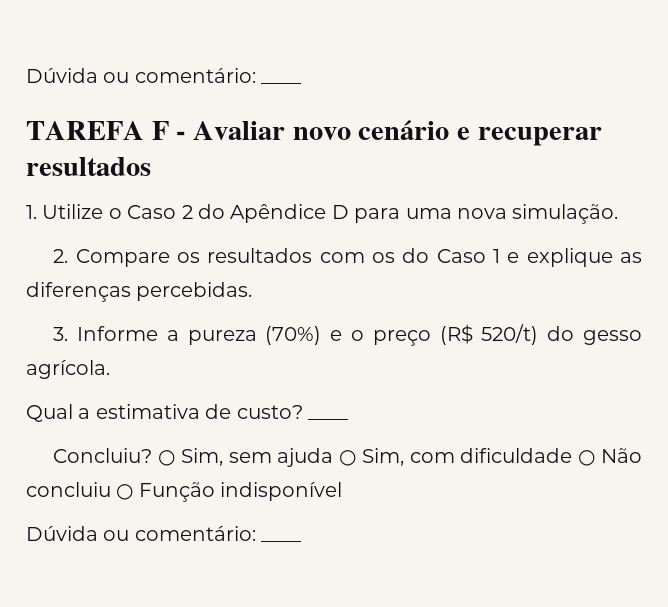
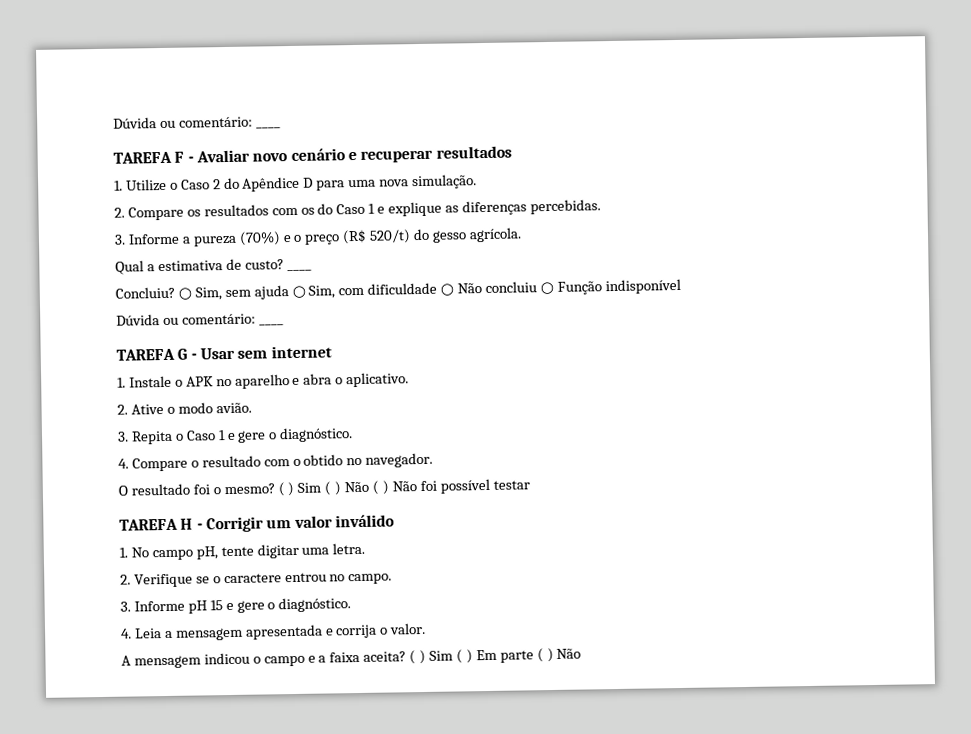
+ TAREFA G - Usar sem internet
+ 1. Instale o APK no aparelho e abra o aplicativo.
+ 2. Ative o modo avião.
+ 3. Repita o Caso 1 e gere o diagnóstico.
+ 4. Compare o resultado com o obtido no navegador.
+ O resultado foi o mesmo? ( ) Sim ( ) Não ( ) Não foi possível testar
+ TAREFA H - Corrigir um valor inválido
+ 1. No campo pH, tente digitar uma letra.
+ 2. Verifique se o caractere entrou no campo.
+ 3. Informe pH 15 e gere o diagnóstico.
+ 4. Leia a mensagem apresentada e corrija o valor.
+ A mensagem indicou o campo e a faixa aceita? ( ) Sim ( ) Em parte ( ) Não

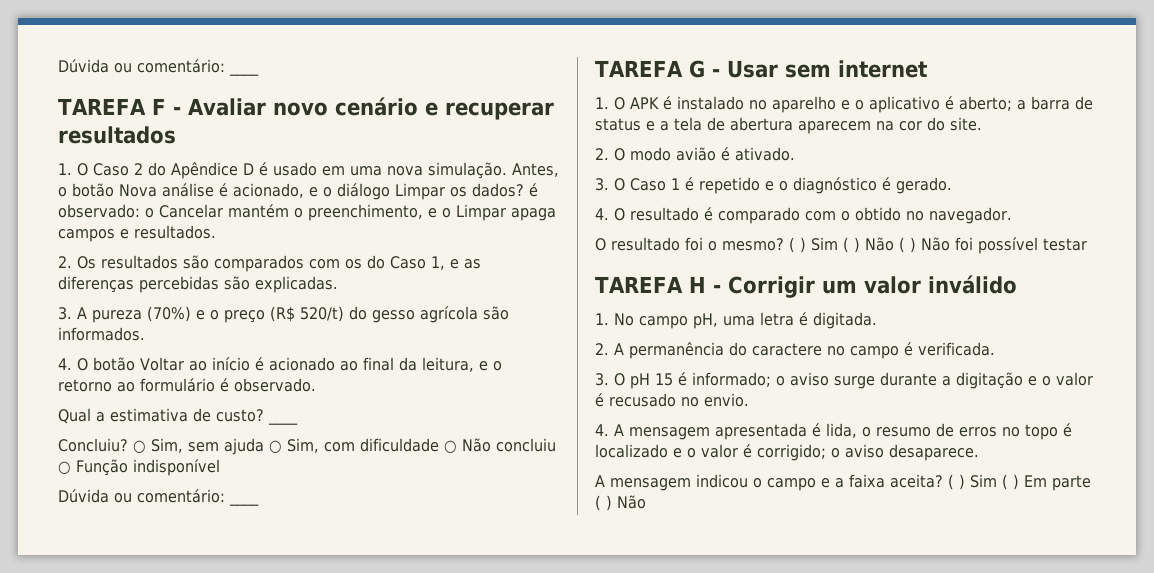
- 1. Utilize o Caso 2 do Apêndice D para uma nova simulação.
- 2. Compare os resultados com os do Caso 1 e explique as diferenças percebidas.
- 3. Informe a pureza (70%) e o preço (R$ 520/t) do gesso agrícola.
+ 1. O Caso 2 do Apêndice D é usado em uma nova simulação. Antes, o botão Nova análise é acionado, e o diálogo Limpar os dados? é observado: o Cancelar mantém o preenchimento, e o Limpar apaga campos e resultados.
+ 2. Os resultados são comparados com os do Caso 1, e as diferenças percebidas são explicadas.
+ 3. A pureza (70%) e o preço (R$ 520/t) do gesso agrícola são informados.
+ 4. O botão Voltar ao início é acionado ao final da leitura, e o retorno ao formulário é observado.
- 1. Instale o APK no aparelho e abra o aplicativo.
- 2. Ative o modo avião.
- 3. Repita o Caso 1 e gere o diagnóstico.
- 4. Compare o resultado com o obtido no navegador.
+ 1. O APK é instalado no aparelho e o aplicativo é aberto; a barra de status e a tela de abertura aparecem na cor do site.
+ 2. O modo avião é ativado.
+ 3. O Caso 1 é repetido e o diagnóstico é gerado.
+ 4. O resultado é comparado com o obtido no navegador.
- 1. No campo pH, tente digitar uma letra.
- 2. Verifique se o caractere entrou no campo.
- 3. Informe pH 15 e gere o diagnóstico.
- 4. Leia a mensagem apresentada e corrija o valor.
+ 1. No campo pH, uma letra é digitada.
+ 2. A permanência do caractere no campo é verificada.
+ 3. O pH 15 é informado; o aviso surge durante a digitação e o valor é recusado no envio.
+ 4. A mensagem apresentada é lida, o resumo de erros no topo é localizado e o valor é corrigido; o aviso desaparece.

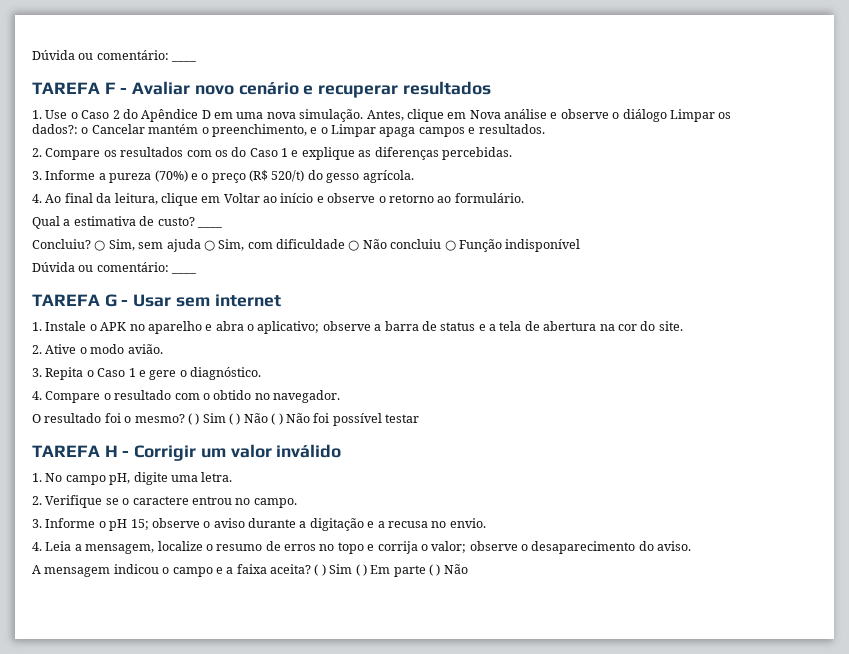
- 1. O Caso 2 do Apêndice D é usado em uma nova simulação.
+ 1. Use o Caso 2 do Apêndice D em uma nova simulação.
- Antes, o botão Nova análise é acionado, e o diálogo Limpar os dados? é observado: o Cancelar mantém o preenchimento, e o Limpar apaga campos e resultados.
+ Antes, clique em Nova análise e observe o diálogo Limpar os dados?: o Cancelar mantém o preenchimento, e o Limpar apaga campos e resultados.
- 2. Os resultados são comparados com os do Caso 1, e as diferenças percebidas são explicadas.
- 3. A pureza (70%) e o preço (R$ 520/t) do gesso agrícola são informados.
- 4. O botão Voltar ao início é acionado ao final da leitura, e o retorno ao formulário é observado.
+ 2. Compare os resultados com os do Caso 1 e explique as diferenças percebidas.
+ 3. Informe a pureza (70%) e o preço (R$ 520/t) do gesso agrícola.
+ 4. Ao final da leitura, clique em Voltar ao início e observe o retorno ao formulário.
- 1. O APK é instalado no aparelho e o aplicativo é aberto; a barra de status e a tela de abertura aparecem na cor do site.
+ 1. Instale o APK no aparelho e abra o aplicativo; observe a barra de status e a tela de abertura na cor do site.
- 2. O modo avião é ativado.
- 3. O Caso 1 é repetido e o diagnóstico é gerado.
- 4. O resultado é comparado com o obtido no navegador.
+ 2. Ative o modo avião.
+ 3. Repita o Caso 1 e gere o diagnóstico.
+ 4. Compare o resultado com o obtido no navegador.
- 1. No campo pH, uma letra é digitada.
- 2. A permanência do caractere no campo é verificada.
- 3. O pH 15 é informado; o aviso surge durante a digitação e o valor é recusado no envio.
+ 1. No campo pH, digite uma letra.
+ 2. Verifique se o caractere entrou no campo.
+ 3. Informe o pH 15; observe o aviso durante a digitação e a recusa no envio.
- 4. A mensagem apresentada é lida, o resumo de erros no topo é localizado e o valor é corrigido; o aviso desaparece.
+ 4. Leia a mensagem, localize o resumo de erros no topo e corrija o valor; observe o desaparecimento do aviso.

